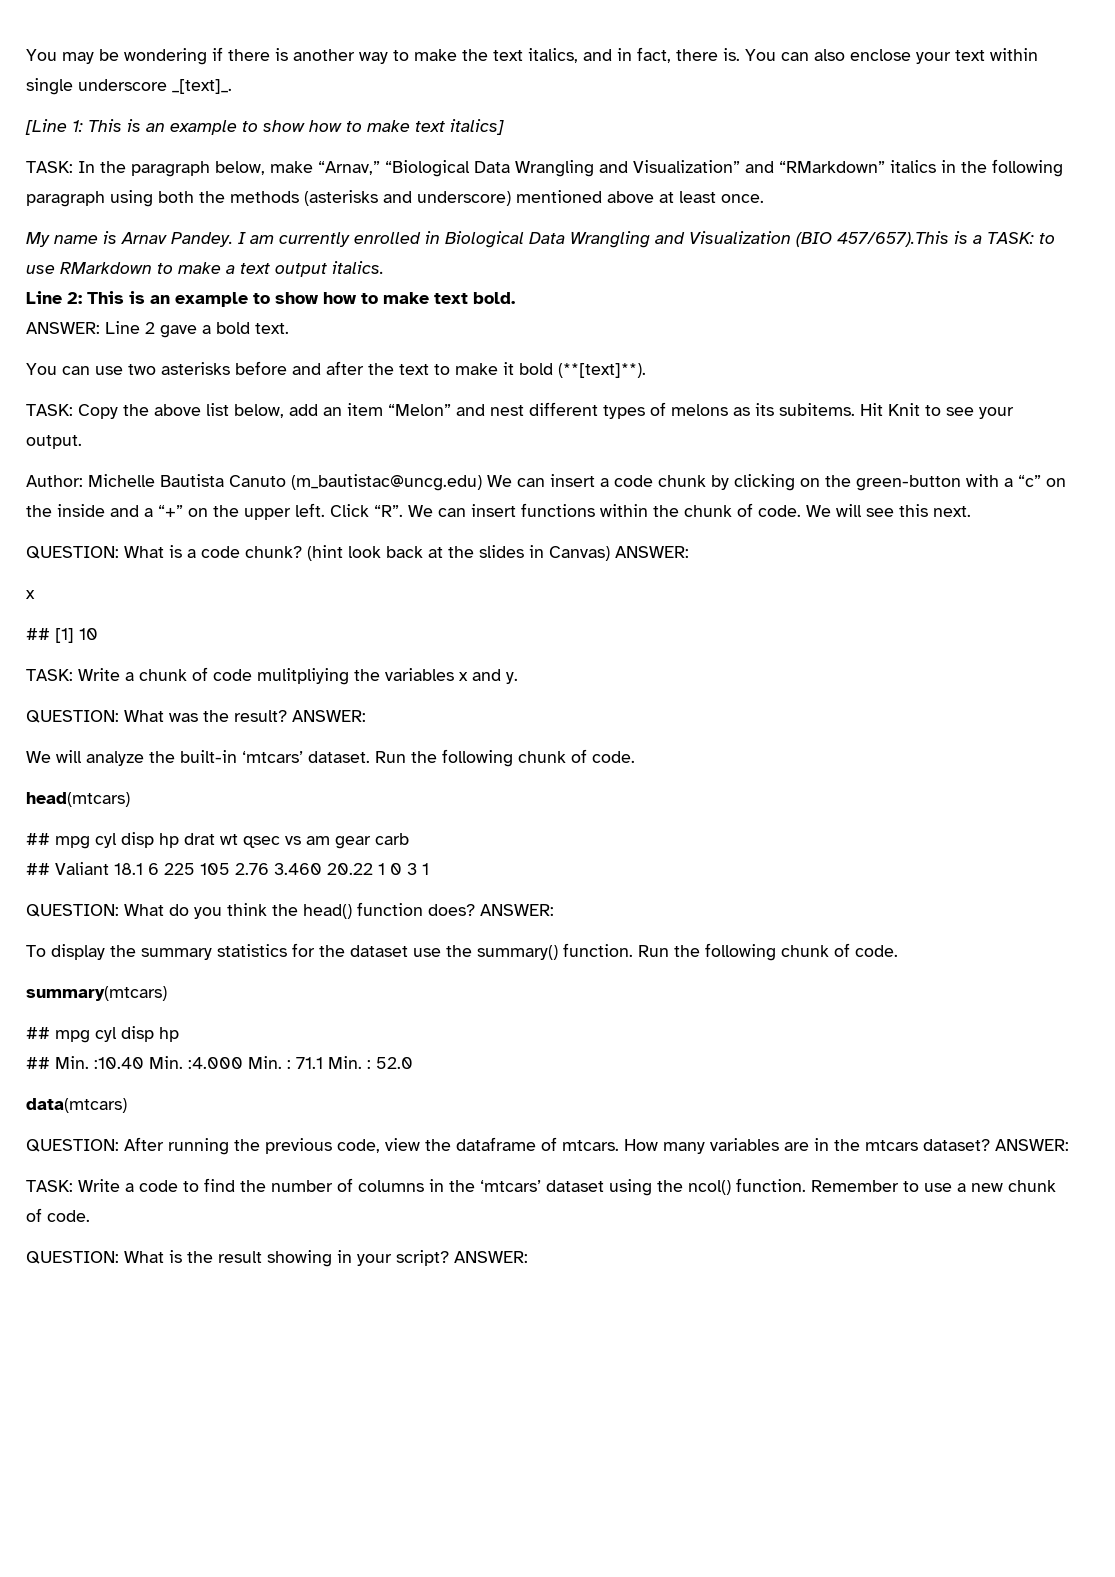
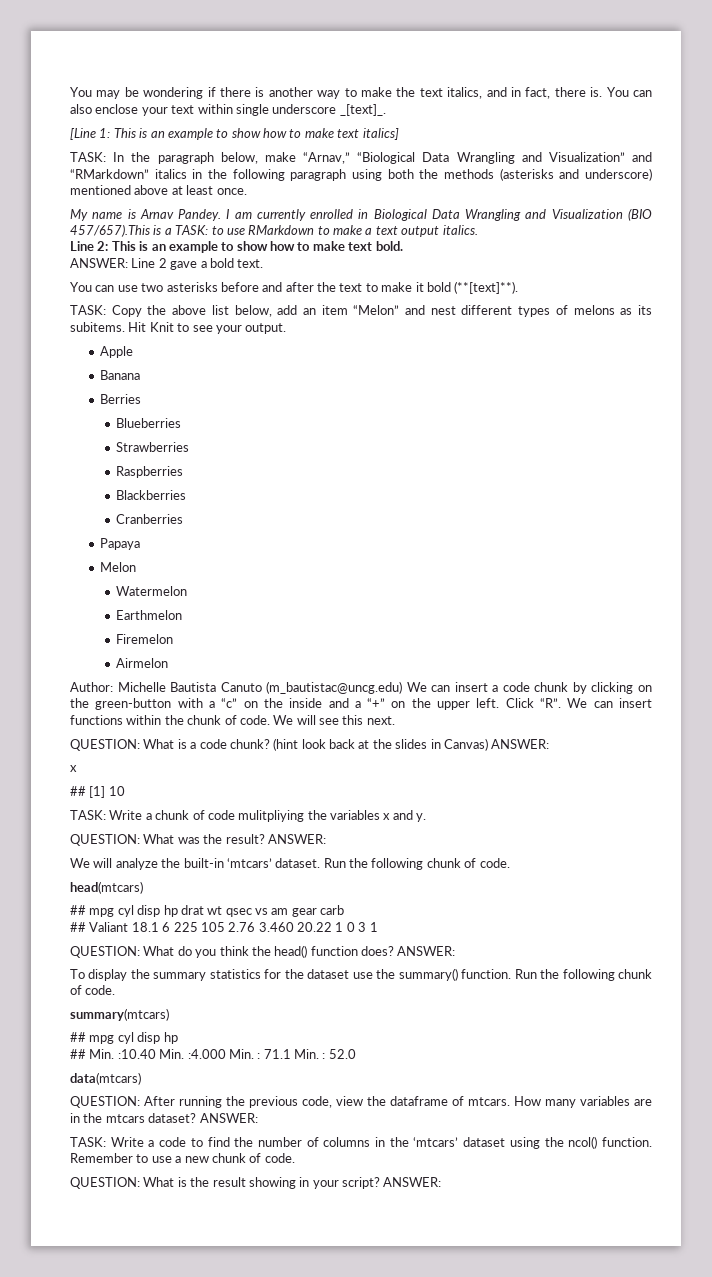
+ Apple
+ Banana
+ Berries
+ Blueberries
+ Strawberries
+ Raspberries
+ Blackberries
+ Cranberries
+ Papaya
+ Melon
+ Watermelon
+ Earthmelon
+ Firemelon
+ Airmelon

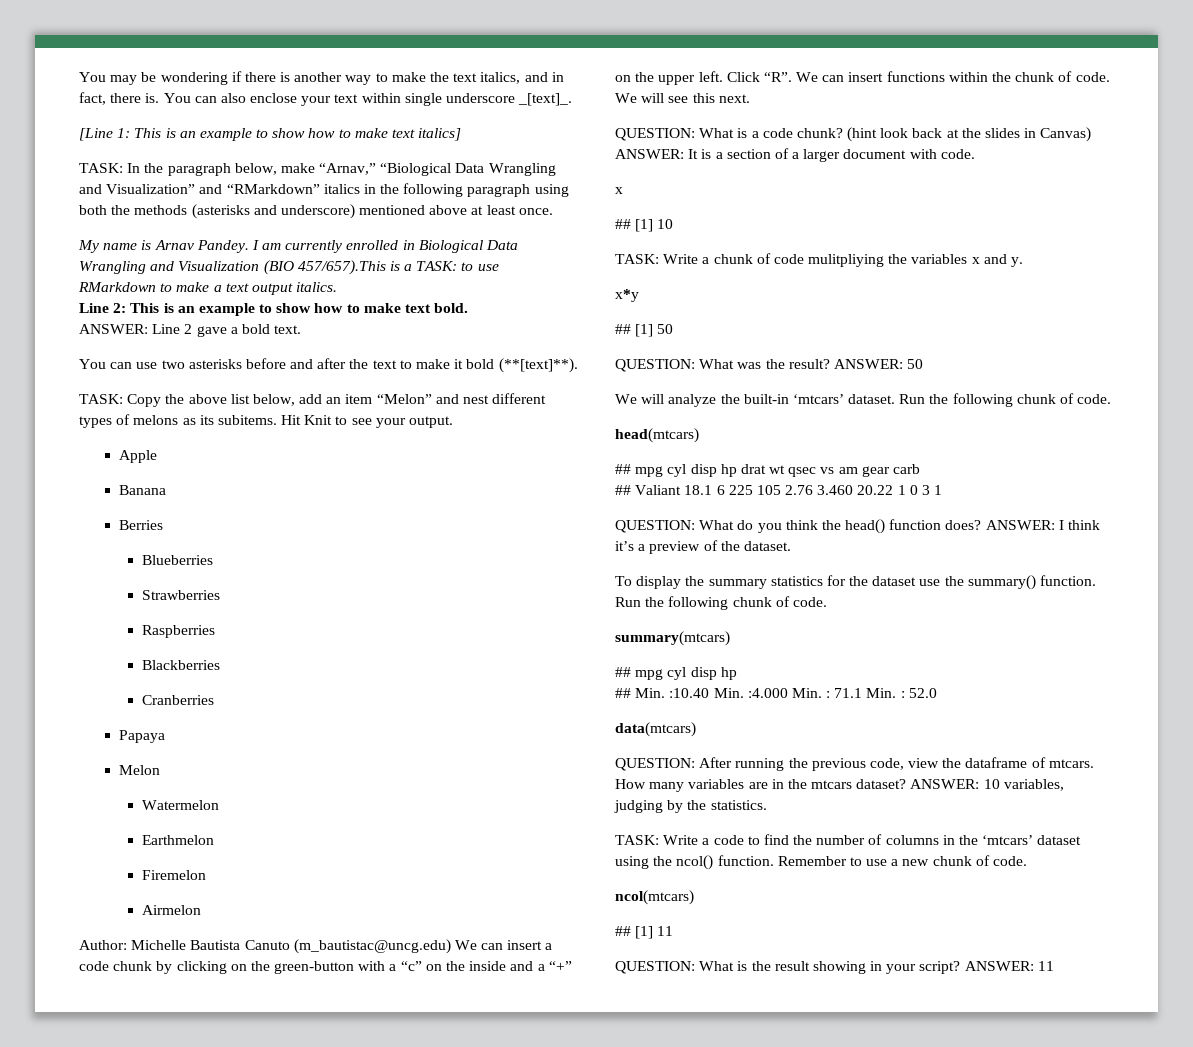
- (hint look back at the slides in Canvas) ANSWER:
+ (hint look back at the slides in Canvas) ANSWER: It is a section of a larger document with code.
+ x*y
+ ## [1] 50
- QUESTION: What was the result? ANSWER:
+ QUESTION: What was the result? ANSWER: 50
- QUESTION: What do you think the head() function does? ANSWER:
+ QUESTION: What do you think the head() function does? ANSWER: I think it’s a preview of the dataset.
- How many variables are in the mtcars dataset? ANSWER:
+ How many variables are in the mtcars dataset? ANSWER: 10 variables, judging by the statistics.
+ ncol(mtcars)
+ ## [1] 11
- QUESTION: What is the result showing in your script? ANSWER:
+ QUESTION: What is the result showing in your script? ANSWER: 11

